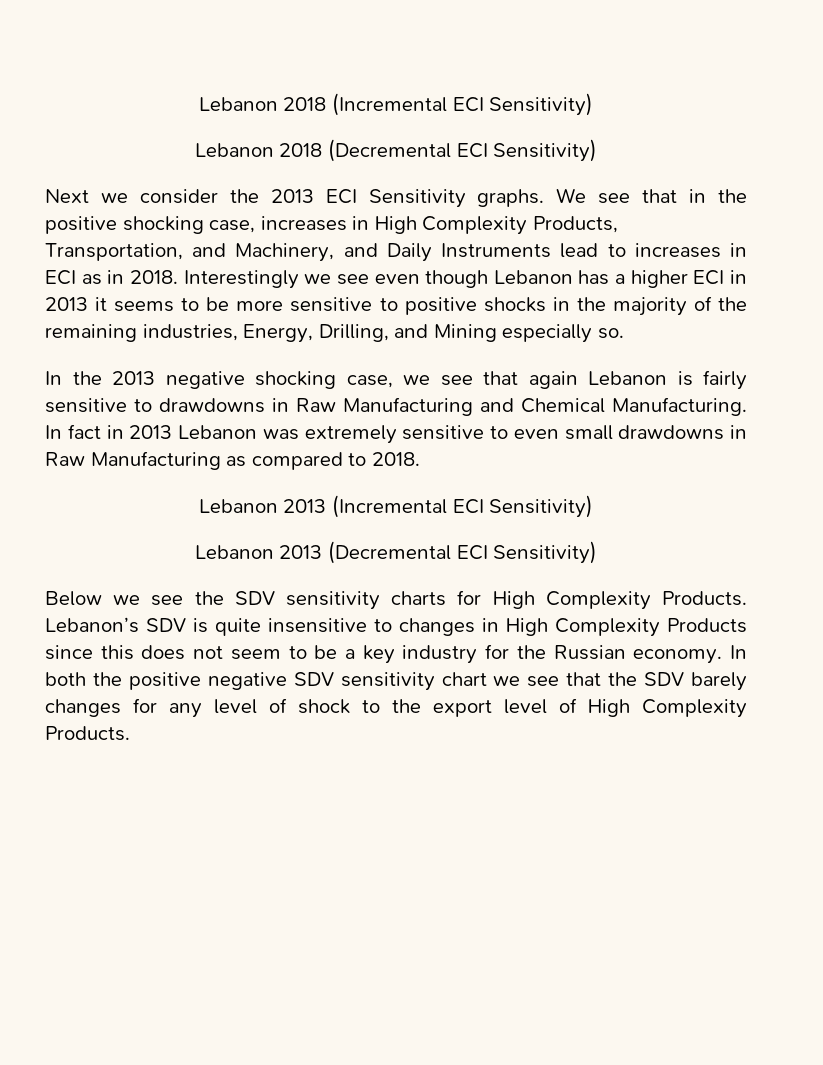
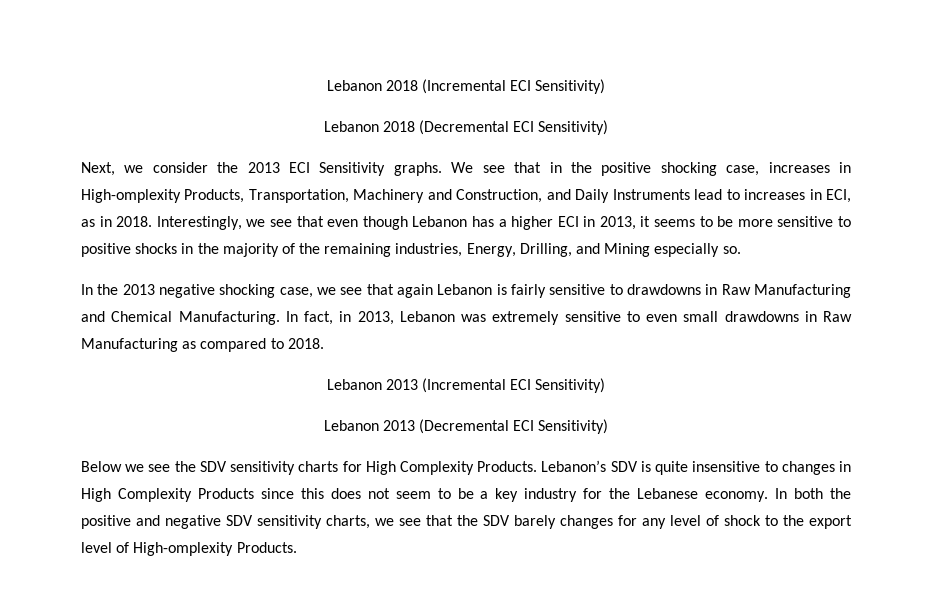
- Next we consider the 2013 ECI Sensitivity graphs.
+ Next, we consider the 2013 ECI Sensitivity graphs.
- We see that in the positive shocking case, increases in High Complexity Products, Transportation, and Machinery, and Daily Instruments lead to increases in ECI as in 2018.
+ We see that in the positive shocking case, increases in High-omplexity Products, Transportation, Machinery and Construction, and Daily Instruments lead to increases in ECI, as in 2018.
- Interestingly we see even though Lebanon has a higher ECI in 2013 it seems to be more sensitive to positive shocks in the majority of the remaining industries, Energy, Drilling, and Mining especially so.
+ Interestingly, we see that even though Lebanon has a higher ECI in 2013, it seems to be more sensitive to positive shocks in the majority of the remaining industries, Energy, Drilling, and Mining especially so.
- In fact in 2013 Lebanon was extremely sensitive to even small drawdowns in Raw Manufacturing as compared to 2018.
+ In fact, in 2013, Lebanon was extremely sensitive to even small drawdowns in Raw Manufacturing as compared to 2018.
- Lebanon’s SDV is quite insensitive to changes in High Complexity Products since this does not seem to be a key industry for the Russian economy.
+ Lebanon’s SDV is quite insensitive to changes in High Complexity Products since this does not seem to be a key industry for the Lebanese economy.
- In both the positive negative SDV sensitivity chart we see that the SDV barely changes for any level of shock to the export level of High Complexity Products.
+ In both the positive and negative SDV sensitivity charts, we see that the SDV barely changes for any level of shock to the export level of High-omplexity Products.

